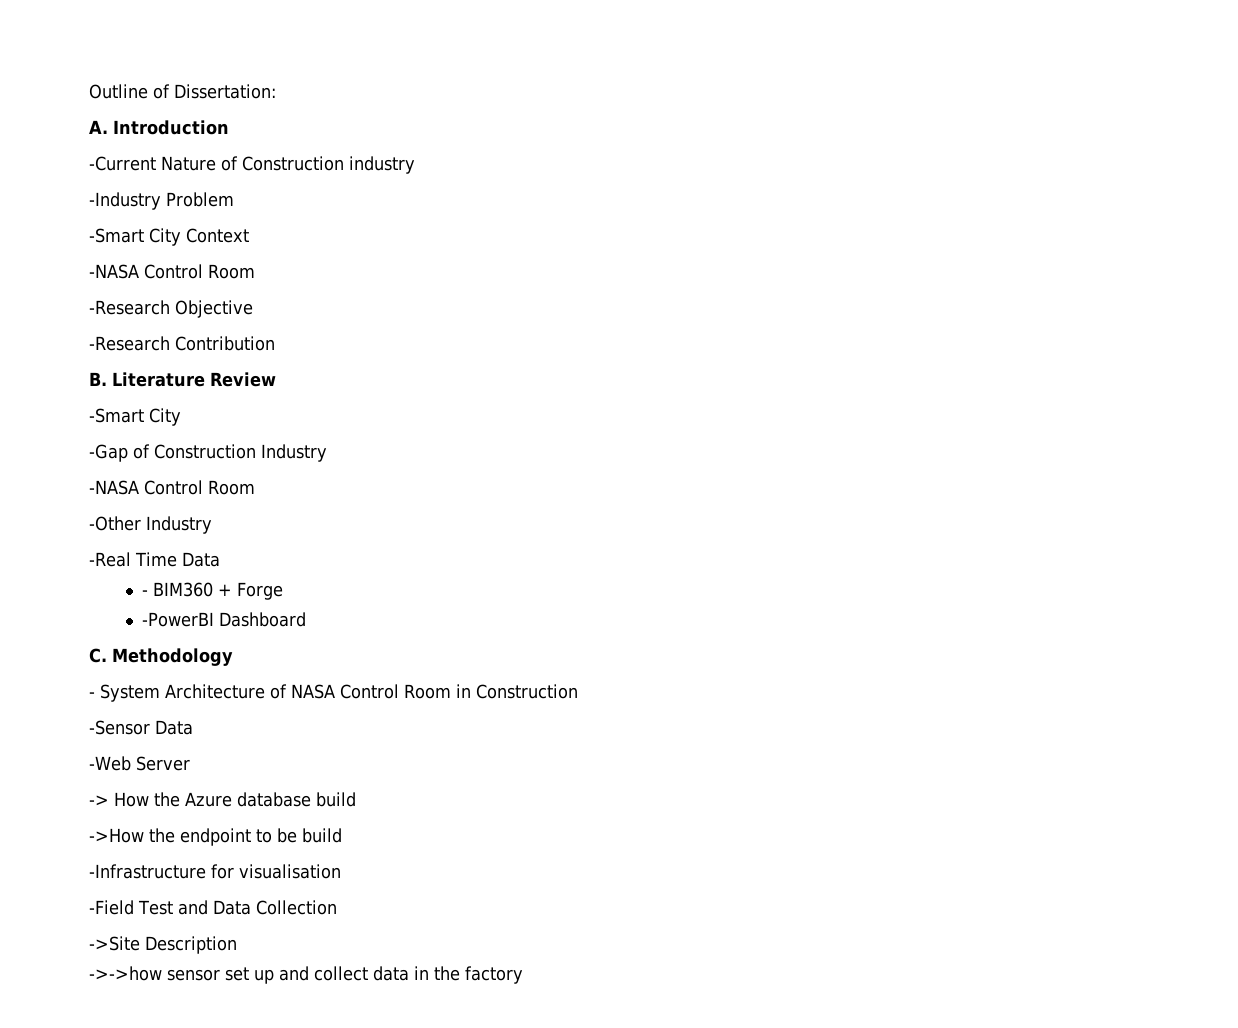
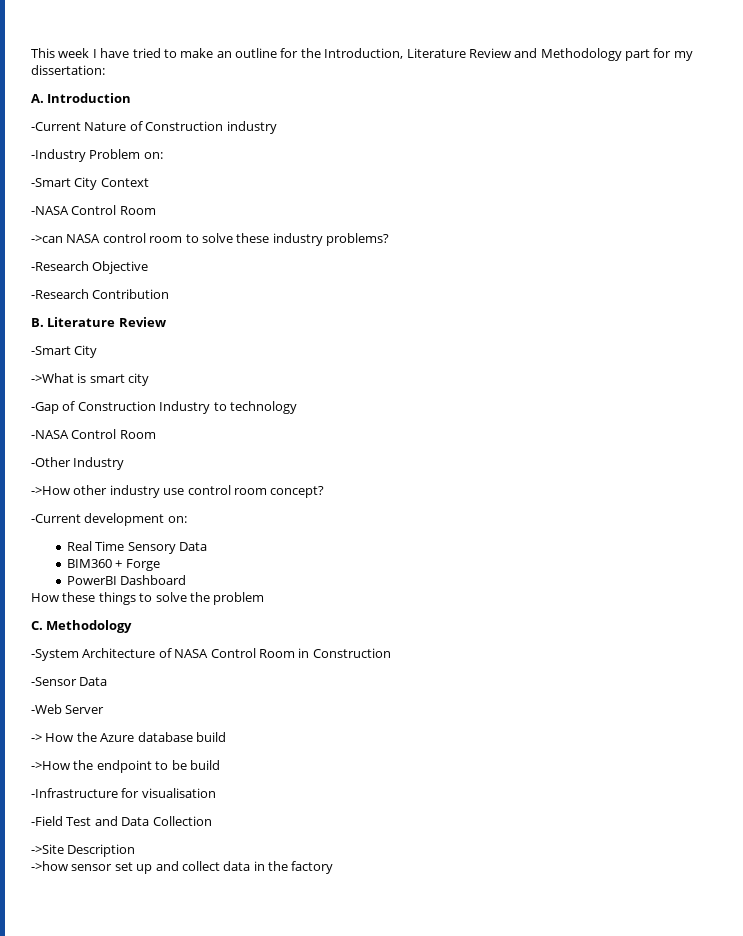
- Outline of Dissertation:
+ This week I have tried to make an outline for the Introduction, Literature Review and Methodology part for my dissertation:
- -Industry Problem
+ -Industry Problem on:
+ ->can NASA control room to solve these industry problems?
+ ->What is smart city
- -Gap of Construction Industry
+ -Gap of Construction Industry to technology
- -Real Time Data
- - BIM360 + Forge
+ ->How other industry use control room concept?
+ -Current development on:
+ Real Time Sensory Data
+ BIM360 + Forge
- -PowerBI Dashboard
+ PowerBI Dashboard
+ How these things to solve the problem
- - System Architecture of NASA Control Room in Construction
+ -System Architecture of NASA Control Room in Construction
- ->->how sensor set up and collect data in the factory
+ ->how sensor set up and collect data in the factory

